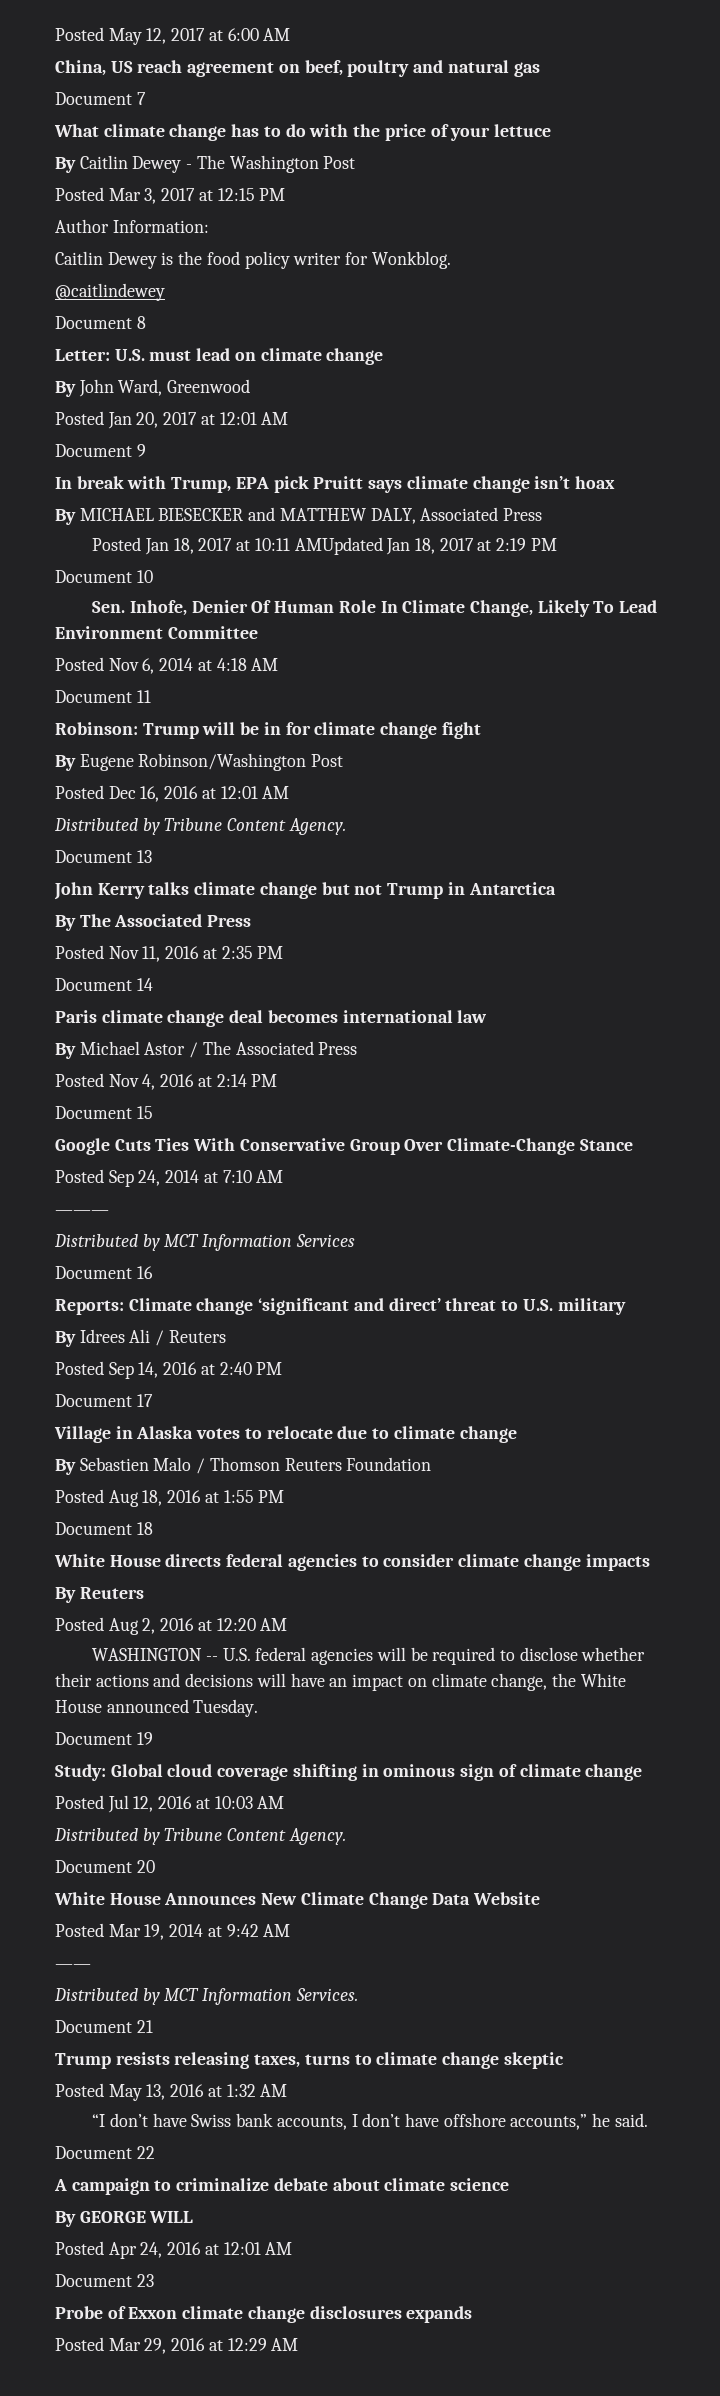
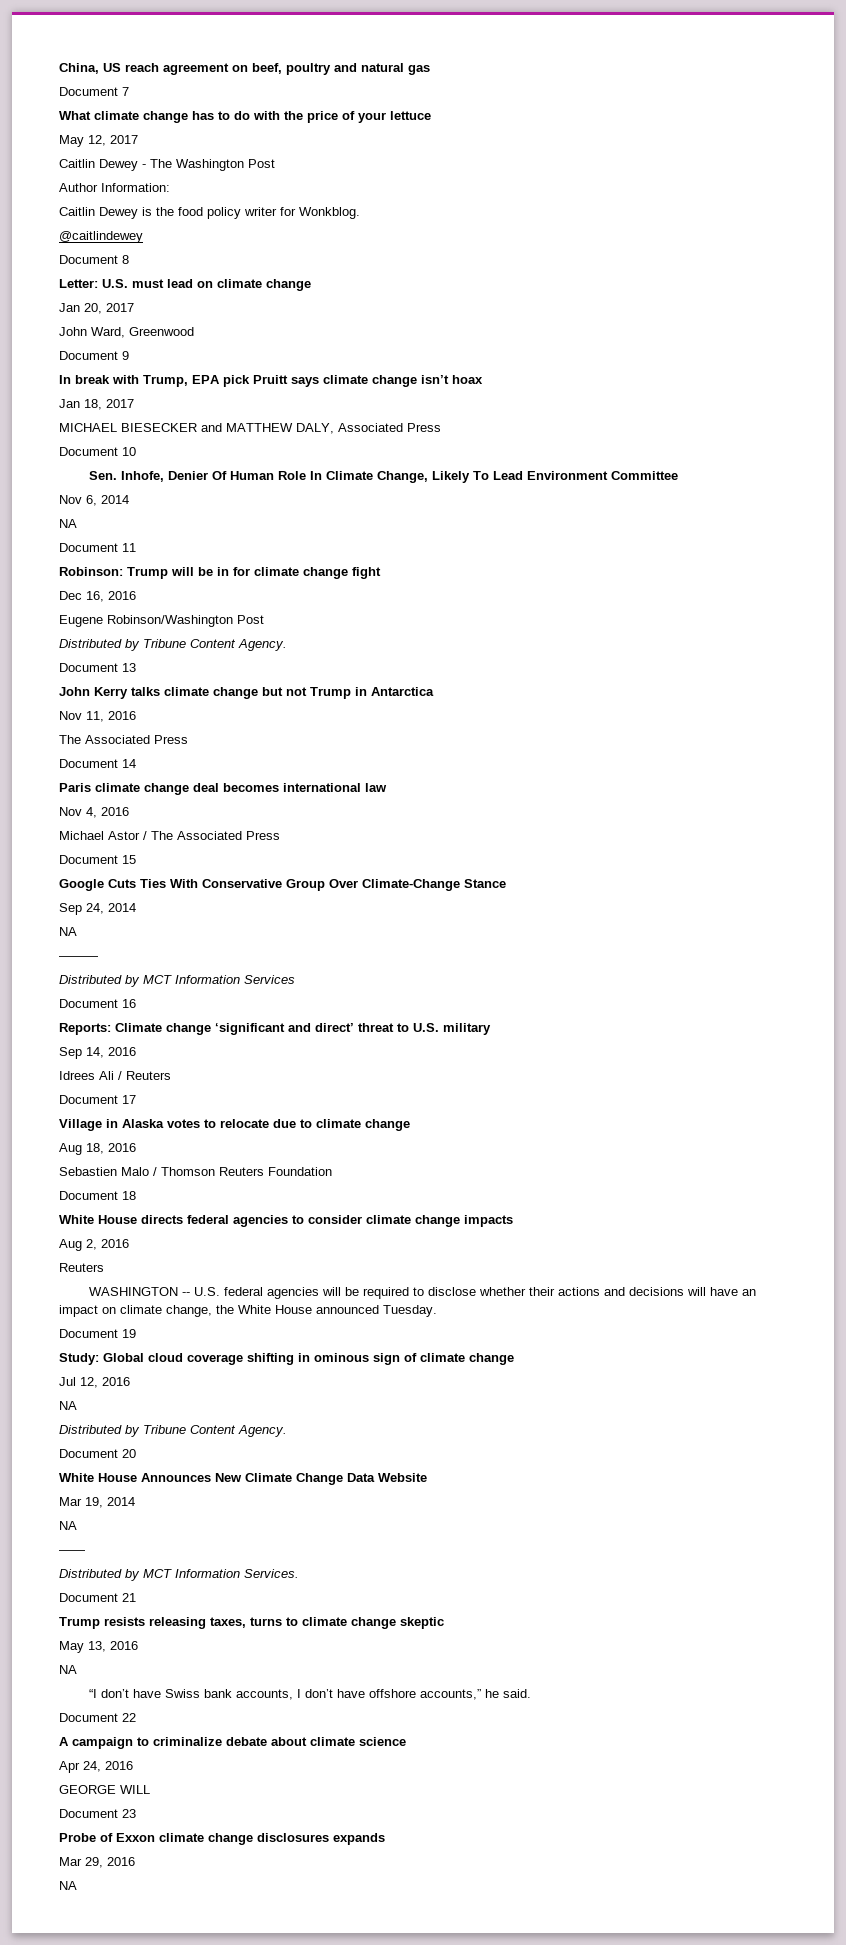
- Posted May 12, 2017 at 6:00 AM
- By Caitlin Dewey - The Washington Post
+ May 12, 2017
+ Caitlin Dewey - The Washington Post
- Posted Mar 3, 2017 at 12:15 PM
- By John Ward, Greenwood
+ Jan 20, 2017
+ John Ward, Greenwood
- Posted Jan 20, 2017 at 12:01 AM
- By MICHAEL BIESECKER and MATTHEW DALY, Associated Press
+ Jan 18, 2017
+ MICHAEL BIESECKER and MATTHEW DALY, Associated Press
- Posted Jan 18, 2017 at 10:11 AMUpdated Jan 18, 2017 at 2:19 PM
- Posted Nov 6, 2014 at 4:18 AM
+ Nov 6, 2014
+ NA
- By Eugene Robinson/Washington Post
+ Dec 16, 2016
+ Eugene Robinson/Washington Post
- Posted Dec 16, 2016 at 12:01 AM
- By The Associated Press
- Posted Nov 11, 2016 at 2:35 PM
+ Nov 11, 2016
+ The Associated Press
- By Michael Astor / The Associated Press
+ Nov 4, 2016
+ Michael Astor / The Associated Press
- Posted Nov 4, 2016 at 2:14 PM
- Posted Sep 24, 2014 at 7:10 AM
+ Sep 24, 2014
+ NA
- By Idrees Ali / Reuters
+ Sep 14, 2016
+ Idrees Ali / Reuters
- Posted Sep 14, 2016 at 2:40 PM
- By Sebastien Malo / Thomson Reuters Foundation
+ Aug 18, 2016
+ Sebastien Malo / Thomson Reuters Foundation
- Posted Aug 18, 2016 at 1:55 PM
- By Reuters
- Posted Aug 2, 2016 at 12:20 AM
+ Aug 2, 2016
+ Reuters
- Posted Jul 12, 2016 at 10:03 AM
+ Jul 12, 2016
+ NA
- Posted Mar 19, 2014 at 9:42 AM
+ Mar 19, 2014
+ NA
- Posted May 13, 2016 at 1:32 AM
+ May 13, 2016
+ NA
- By GEORGE WILL
- Posted Apr 24, 2016 at 12:01 AM
+ Apr 24, 2016
+ GEORGE WILL
- Posted Mar 29, 2016 at 12:29 AM
+ Mar 29, 2016
+ NA

